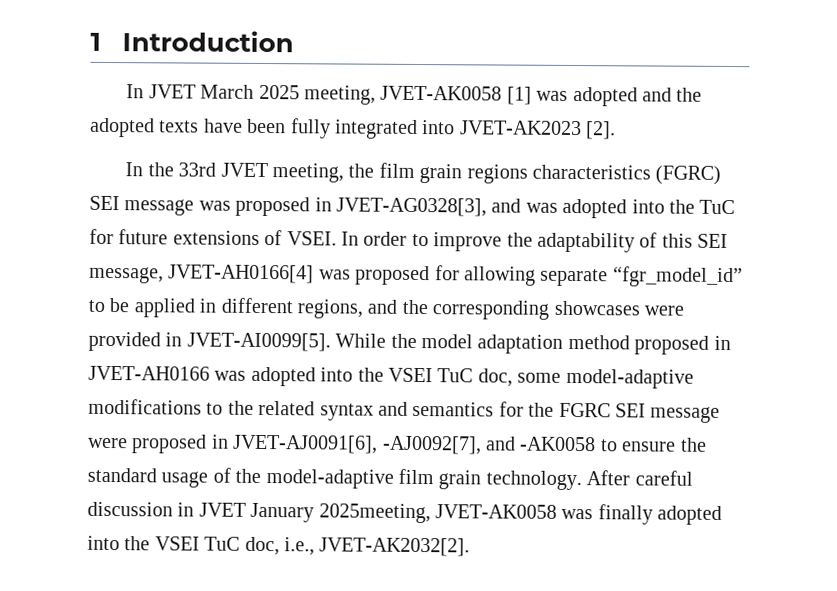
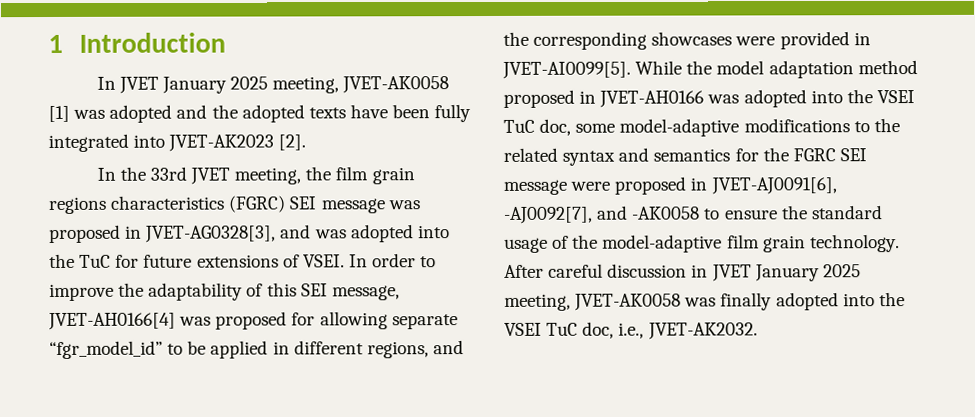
- In JVET March 2025 meeting, JVET-AK0058 [1] was adopted and the adopted texts have been fully integrated into JVET-AK2023 [2].
+ In JVET January 2025 meeting, JVET-AK0058 [1] was adopted and the adopted texts have been fully integrated into JVET-AK2023 [2].
- After careful discussion in JVET January 2025meeting, JVET-AK0058 was finally adopted into the VSEI TuC doc, i.e., JVET-AK2032[2].
+ After careful discussion in JVET January 2025 meeting, JVET-AK0058 was finally adopted into the VSEI TuC doc, i.e., JVET-AK2032.

